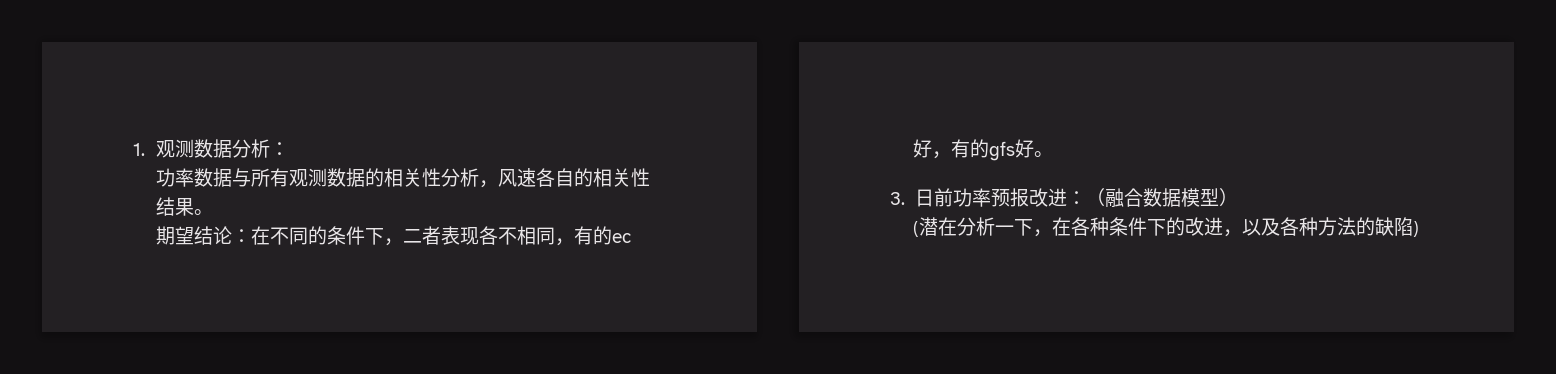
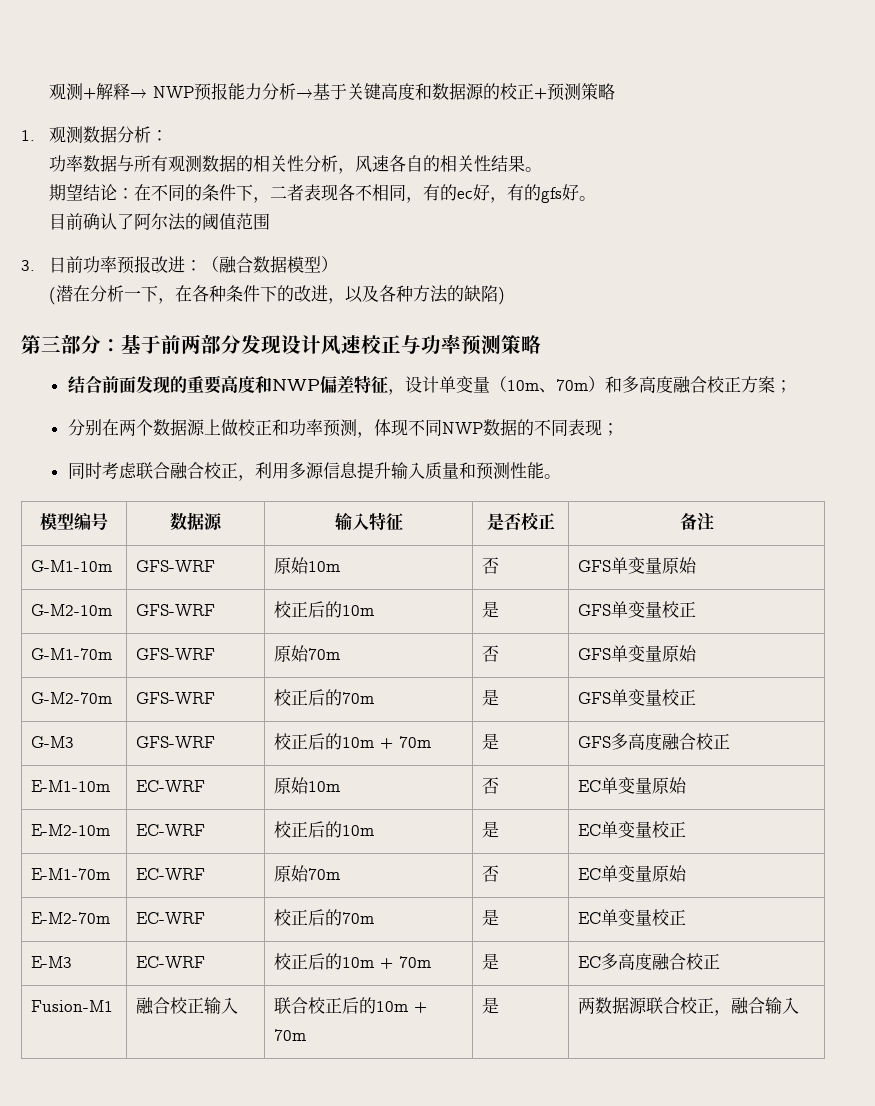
+ 观测+解释→ NWP预报能力分析→基于关键高度和数据源的校正+预测策略
+ 目前确认了阿尔法的阈值范围
+ 第三部分：基于前两部分发现设计风速校正与功率预测策略
+ 结合前面发现的重要高度和NWP偏差特征，设计单变量（10m、70m）和多高度融合校正方案；
+ 分别在两个数据源上做校正和功率预测，体现不同NWP数据的不同表现；
+ 同时考虑联合融合校正，利用多源信息提升输入质量和预测性能。
+ 模型编号 | 数据源 | 输入特征 | 是否校正 | 备注
+ G-M1-10m | GFS-WRF | 原始10m | 否 | GFS单变量原始
+ G-M2-10m | GFS-WRF | 校正后的10m | 是 | GFS单变量校正
+ G-M1-70m | GFS-WRF | 原始70m | 否 | GFS单变量原始
+ G-M2-70m | GFS-WRF | 校正后的70m | 是 | GFS单变量校正
+ G-M3 | GFS-WRF | 校正后的10m + 70m | 是 | GFS多高度融合校正
+ E-M1-10m | EC-WRF | 原始10m | 否 | EC单变量原始
+ E-M2-10m | EC-WRF | 校正后的10m | 是 | EC单变量校正
+ E-M1-70m | EC-WRF | 原始70m | 否 | EC单变量原始
+ E-M2-70m | EC-WRF | 校正后的70m | 是 | EC单变量校正
+ E-M3 | EC-WRF | 校正后的10m + 70m | 是 | EC多高度融合校正
+ Fusion-M1 | 融合校正输入 | 联合校正后的10m + 70m | 是 | 两数据源联合校正，融合输入

